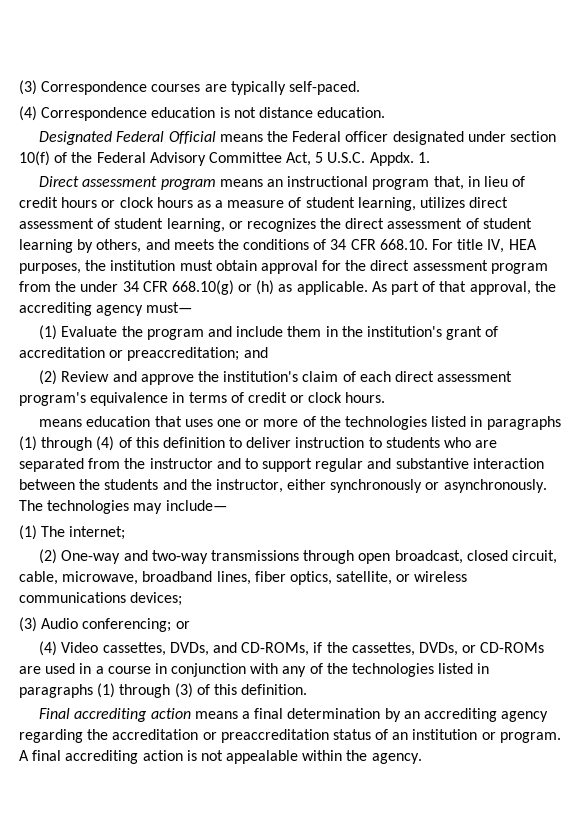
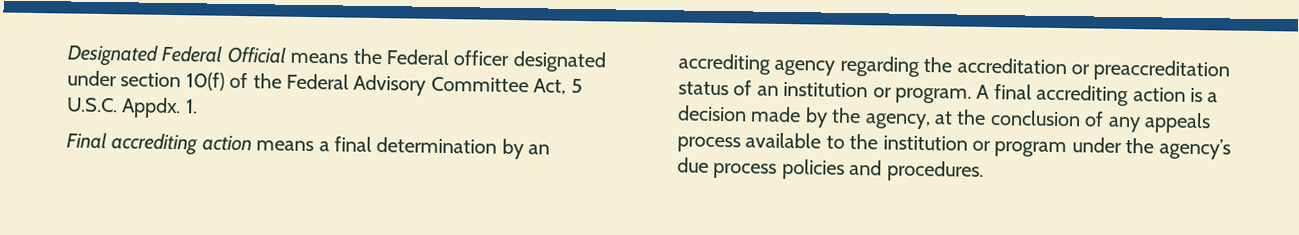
- (3) Correspondence courses are typically self-paced.
- (4) Correspondence education is not distance education.
- Direct assessment program means an instructional program that, in lieu of credit hours or clock hours as a measure of student learning, utilizes direct assessment of student learning, or recognizes the direct assessment of student learning by others, and meets the conditions of 34 CFR 668.10. For title IV, HEA purposes, the institution must obtain approval for the direct assessment program from the under 34 CFR 668.10(g) or (h) as applicable. As part of that approval, the accrediting agency must—
- (1) Evaluate the program and include them in the institution's grant of accreditation or preaccreditation; and
- (2) Review and approve the institution's claim of each direct assessment program's equivalence in terms of credit or clock hours.
- means education that uses one or more of the technologies listed in paragraphs (1) through (4) of this definition to deliver instruction to students who are separated from the instructor and to support regular and substantive interaction between the students and the instructor, either synchronously or asynchronously. The technologies may include—
- (1) The internet;
- (2) One-way and two-way transmissions through open broadcast, closed circuit, cable, microwave, broadband lines, fiber optics, satellite, or wireless communications devices;
- (3) Audio conferencing; or
- (4) Video cassettes, DVDs, and CD-ROMs, if the cassettes, DVDs, or CD-ROMs are used in a course in conjunction with any of the technologies listed in paragraphs (1) through (3) of this definition.
- A final accrediting action is not appealable within the agency.
+ A final accrediting action is a decision made by the agency, at the conclusion of any appeals process available to the institution or program under the agency’s due process policies and procedures.

